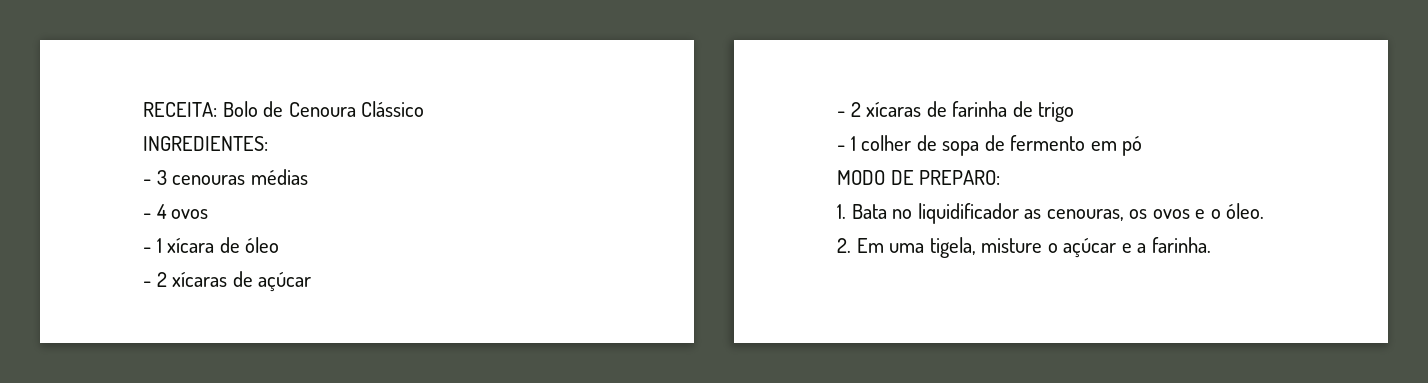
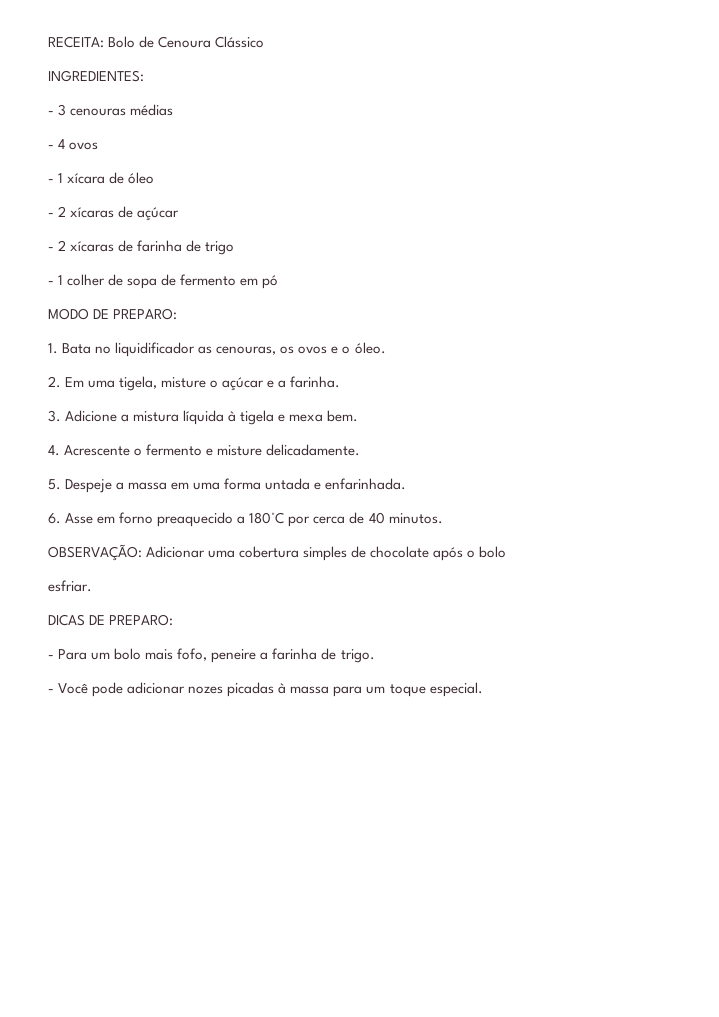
+ 3. Adicione a mistura líquida à tigela e mexa bem.
+ 4. Acrescente o fermento e misture delicadamente.
+ 5. Despeje a massa em uma forma untada e enfarinhada.
+ 6. Asse em forno preaquecido a 180°C por cerca de 40 minutos.
+ OBSERVAÇÃO: Adicionar uma cobertura simples de chocolate após o bolo
+ esfriar.
+ DICAS DE PREPARO:
+ - Para um bolo mais fofo, peneire a farinha de trigo.
+ - Você pode adicionar nozes picadas à massa para um toque especial.

